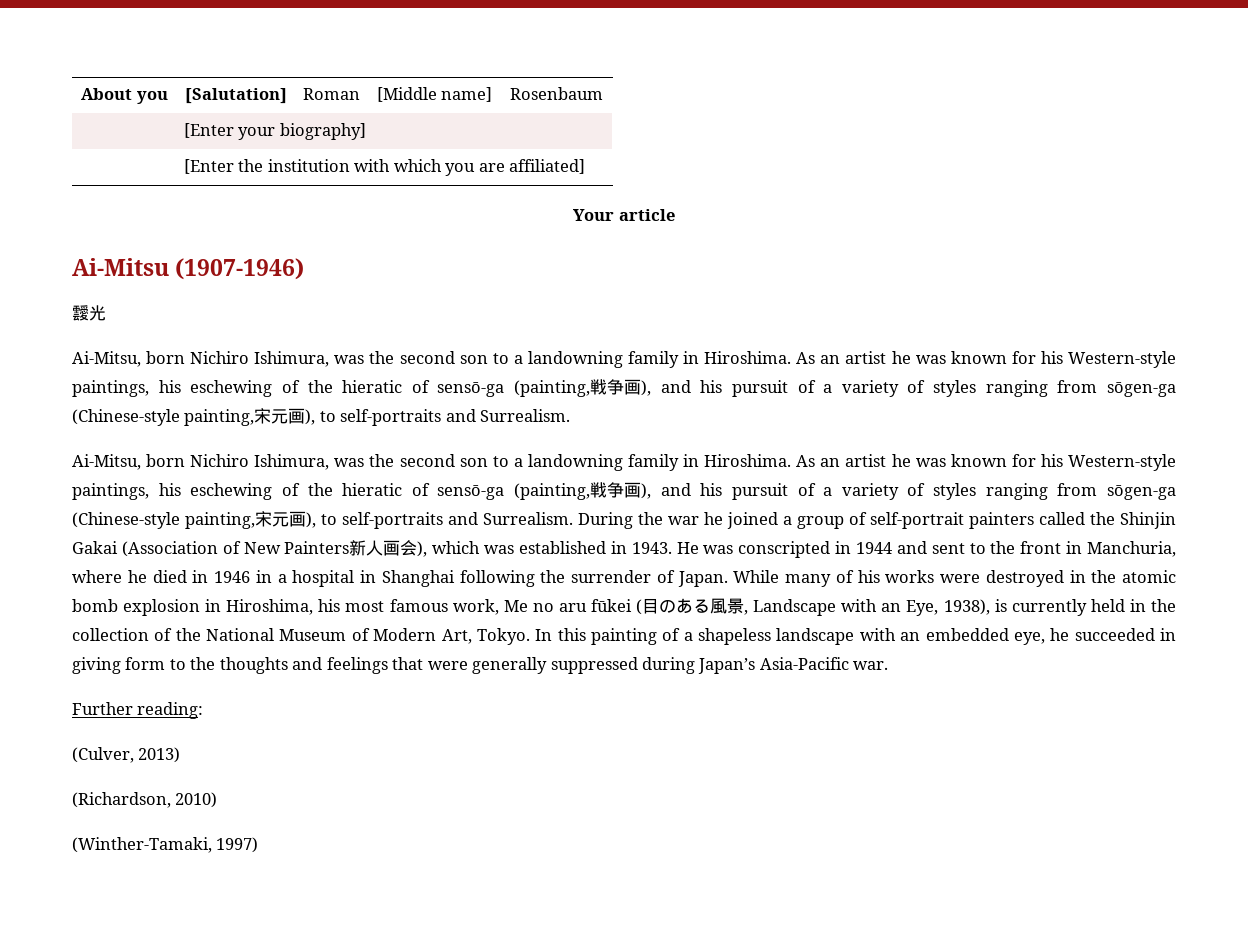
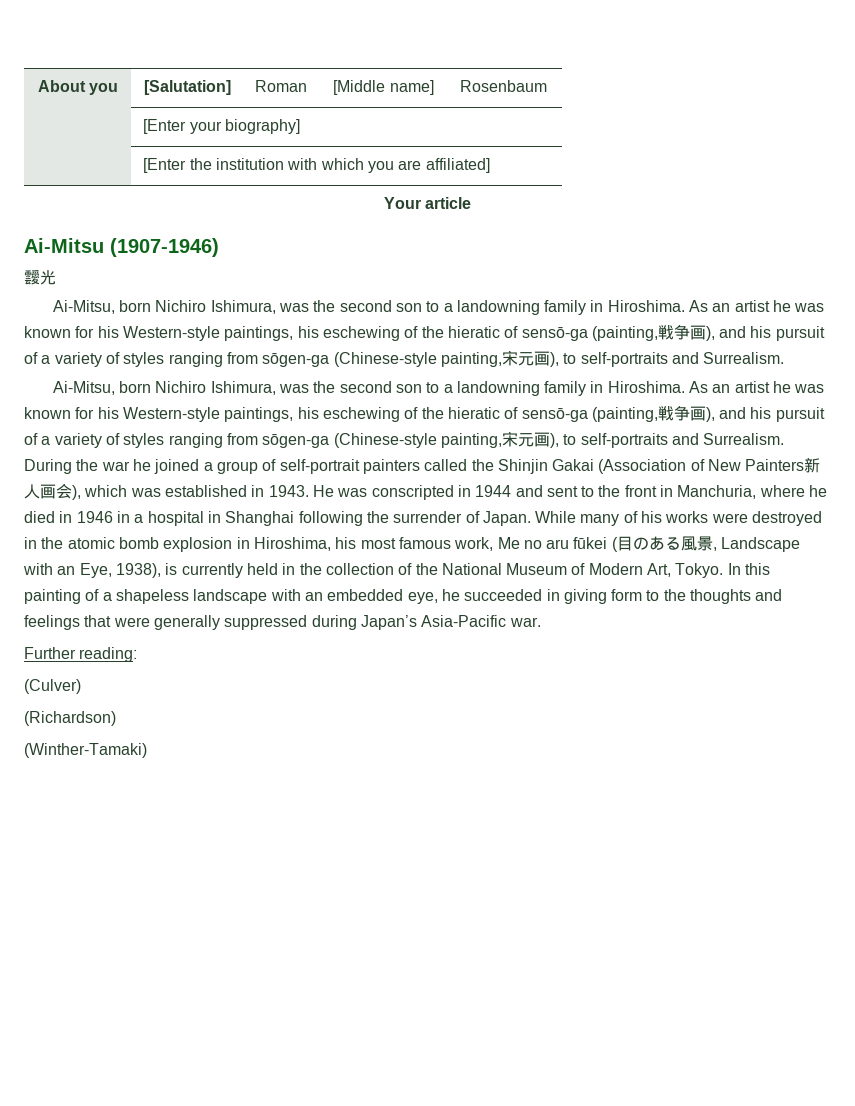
- (Culver, 2013)
- (Richardson, 2010)
- (Winther-Tamaki, 1997)
+ (Culver)
+ (Richardson)
+ (Winther-Tamaki)

